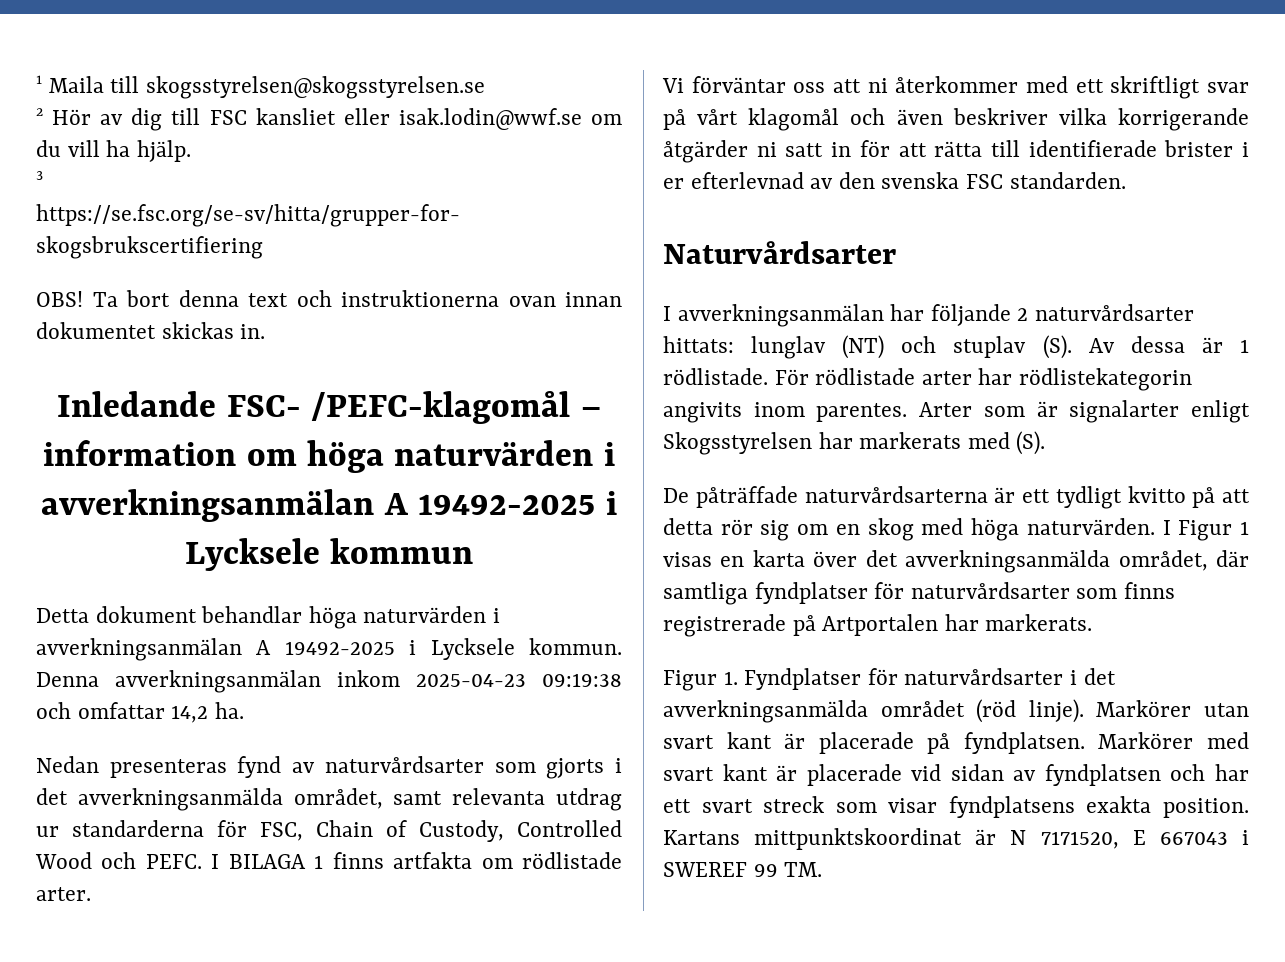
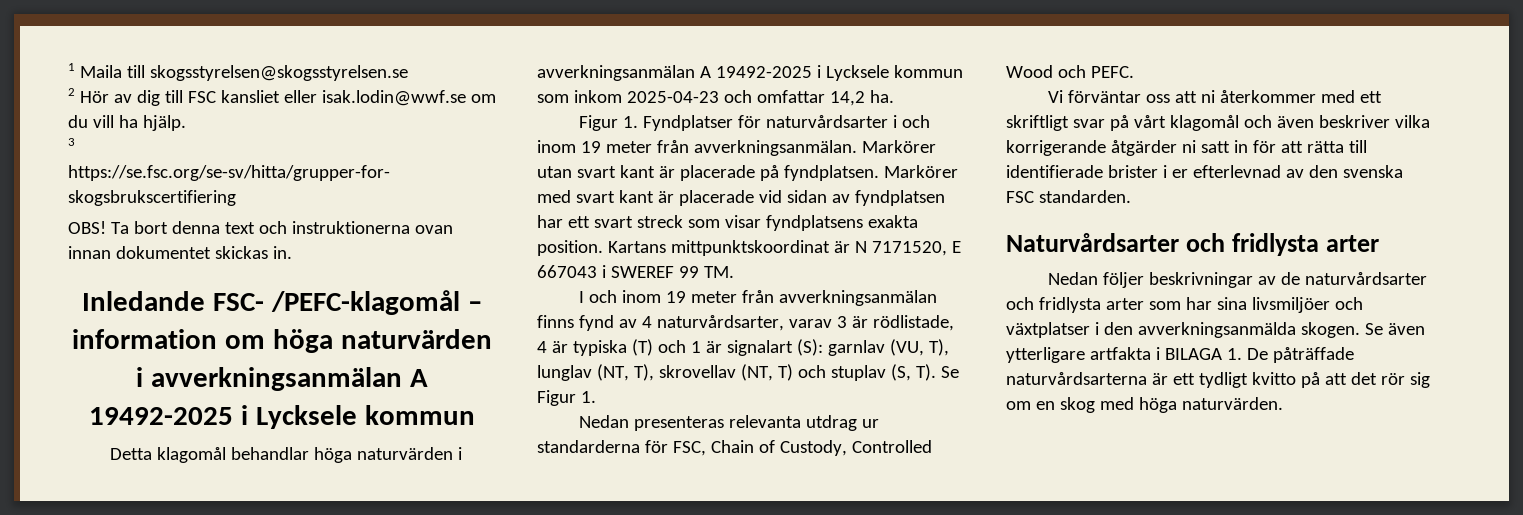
- Detta dokument behandlar höga naturvärden i avverkningsanmälan A 19492-2025 i Lycksele kommun. Denna avverkningsanmälan inkom 2025-04-23 09:19:38 och omfattar 14,2 ha.
+ Detta klagomål behandlar höga naturvärden i avverkningsanmälan A 19492-2025 i Lycksele kommun som inkom 2025-04-23 och omfattar 14,2 ha.
- Nedan presenteras fynd av naturvårdsarter som gjorts i det avverkningsanmälda området, samt relevanta utdrag ur standarderna för FSC, Chain of Custody, Controlled Wood och PEFC. I BILAGA 1 finns artfakta om rödlistade arter.
+ Figur 1. Fyndplatser för naturvårdsarter i och inom 19 meter från avverkningsanmälan. Markörer utan svart kant är placerade på fyndplatsen. Markörer med svart kant är placerade vid sidan av fyndplatsen har ett svart streck som visar fyndplatsens exakta position. Kartans mittpunktskoordinat är N 7171520, E 667043 i SWEREF 99 TM.
+ I och inom 19 meter från avverkningsanmälan finns fynd av 4 naturvårdsarter, varav 3 är rödlistade, 4 är typiska (T) och 1 är signalart (S): garnlav (VU, T), lunglav (NT, T), skrovellav (NT, T) och stuplav (S, T). Se Figur 1.
+ Nedan presenteras relevanta utdrag ur standarderna för FSC, Chain of Custody, Controlled Wood och PEFC.
- Naturvårdsarter
- I avverkningsanmälan har följande 2 naturvårdsarter hittats: lunglav (NT) och stuplav (S). Av dessa är 1 rödlistade. För rödlistade arter har rödlistekategorin angivits inom parentes. Arter som är signalarter enligt Skogsstyrelsen har markerats med (S).
- De påträffade naturvårdsarterna är ett tydligt kvitto på att detta rör sig om en skog med höga naturvärden. I Figur 1 visas en karta över det avverkningsanmälda området, där samtliga fyndplatser för naturvårdsarter som finns registrerade på Artportalen har markerats.
- Figur 1. Fyndplatser för naturvårdsarter i det avverkningsanmälda området (röd linje). Markörer utan svart kant är placerade på fyndplatsen. Markörer med svart kant är placerade vid sidan av fyndplatsen och har ett svart streck som visar fyndplatsens exakta position. Kartans mittpunktskoordinat är N 7171520, E 667043 i SWEREF 99 TM.
+ Naturvårdsarter och fridlysta arter
+ Nedan följer beskrivningar av de naturvårdsarter och fridlysta arter som har sina livsmiljöer och växtplatser i den avverkningsanmälda skogen. Se även ytterligare artfakta i BILAGA 1. De påträffade naturvårdsarterna är ett tydligt kvitto på att det rör sig om en skog med höga naturvärden.

